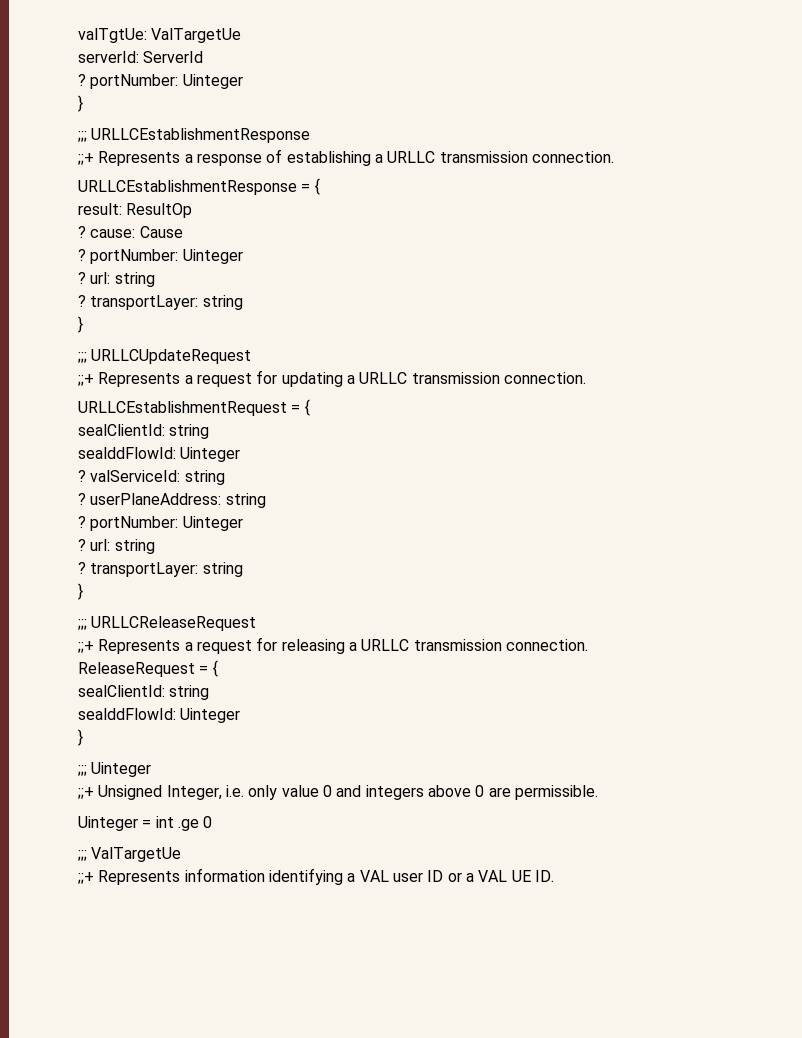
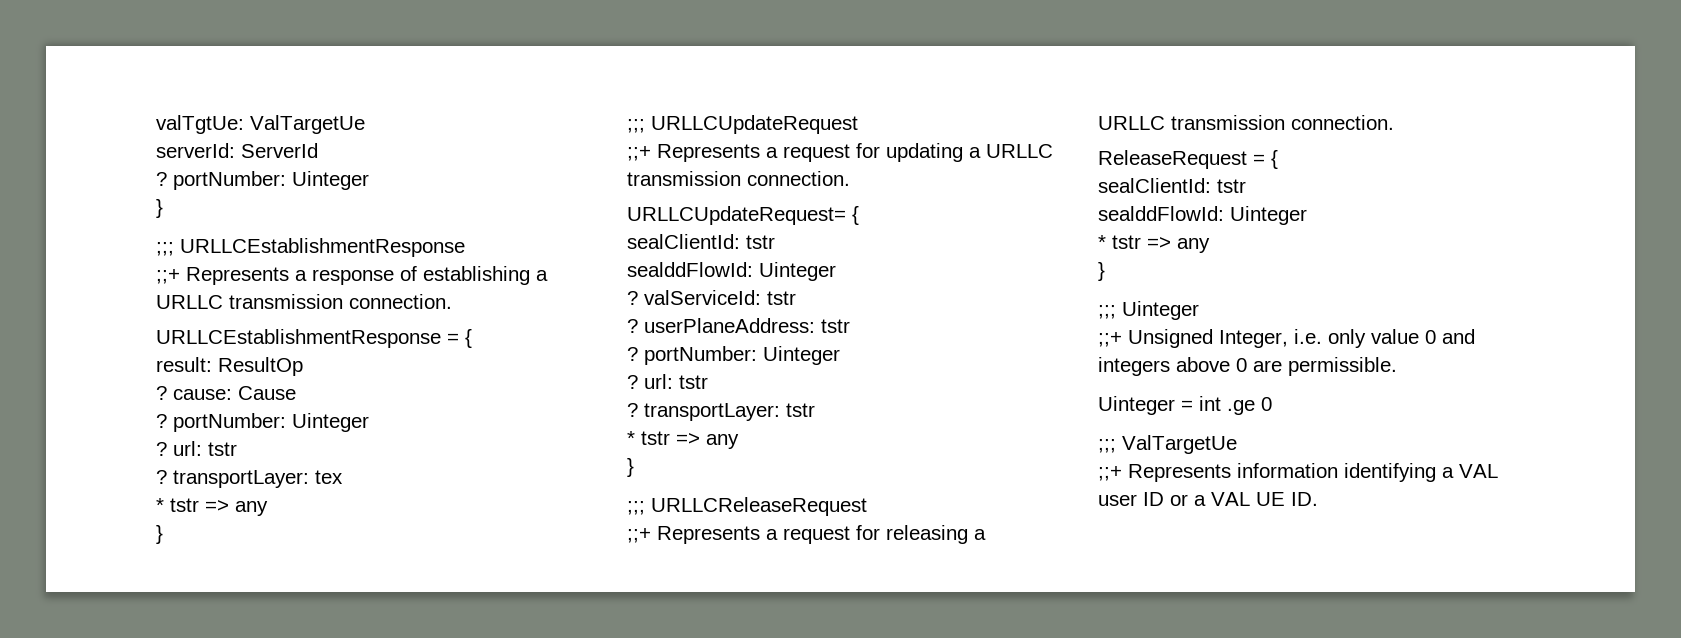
  ? cause: Cause
  ? portNumber: Uinteger
- ? url: string
- ? transportLayer: string
+ ? url: tstr
+ ? transportLayer: tex
+ * tstr => any
- URLLCEstablishmentRequest = {
- sealClientId: string
+ URLLCUpdateRequest= {
+ sealClientId: tstr
- ? valServiceId: string
+ ? valServiceId: tstr
- ? userPlaneAddress: string
+ ? userPlaneAddress: tstr
  ? portNumber: Uinteger
- ? url: string
- ? transportLayer: string
+ ? url: tstr
+ ? transportLayer: tstr
+ * tstr => any
  ReleaseRequest = {
- sealClientId: string
+ sealClientId: tstr
  sealddFlowId: Uinteger
+ * tstr => any

